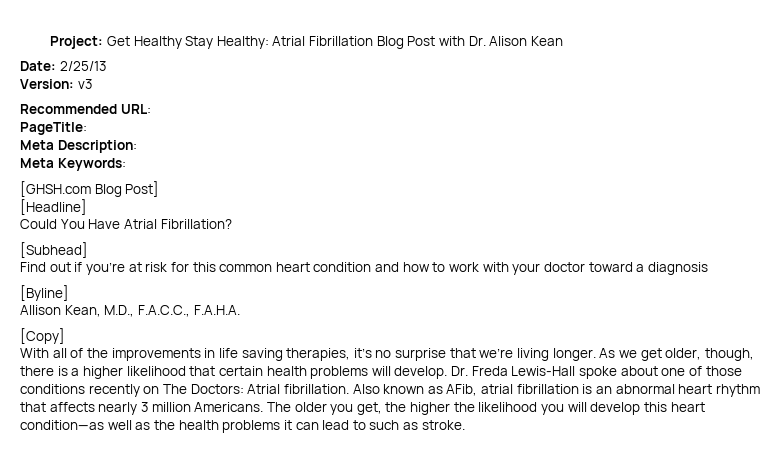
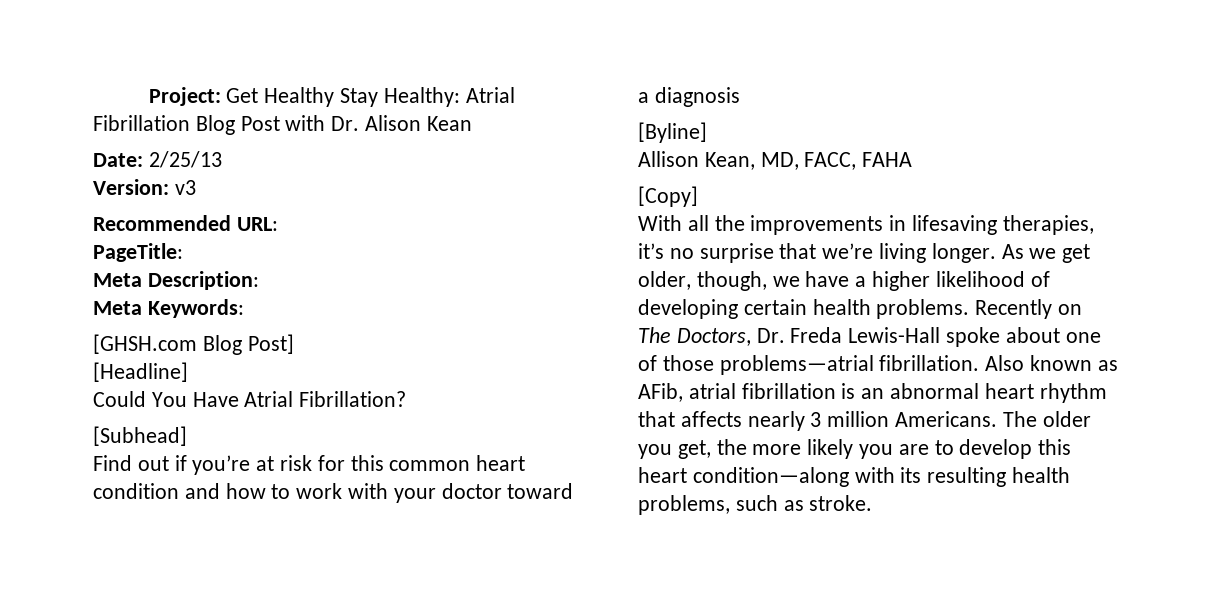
- Allison Kean, M.D., F.A.C.C., F.A.H.A.
+ Allison Kean, MD, FACC, FAHA
- With all of the improvements in life saving therapies, it’s no surprise that we’re living longer.
+ With all the improvements in lifesaving therapies, it’s no surprise that we’re living longer.
- As we get older, though, there is a higher likelihood that certain health problems will develop. Dr. Freda Lewis-Hall spoke about one of those conditions recently on The Doctors: Atrial fibrillation.
+ As we get older, though, we have a higher likelihood of developing certain health problems. Recently on The Doctors, Dr. Freda Lewis-Hall spoke about one of those problems—atrial fibrillation.
- The older you get, the higher the likelihood you will develop this heart condition—as well as the health problems it can lead to such as stroke.
+ The older you get, the more likely you are to develop this heart condition—along with its resulting health problems, such as stroke.

